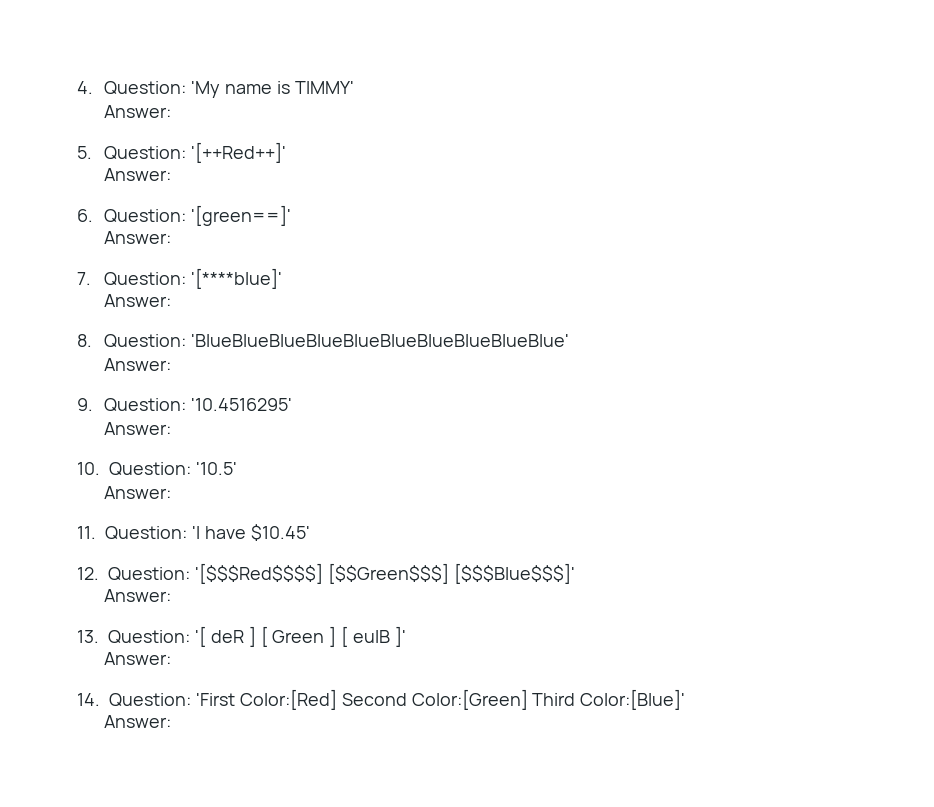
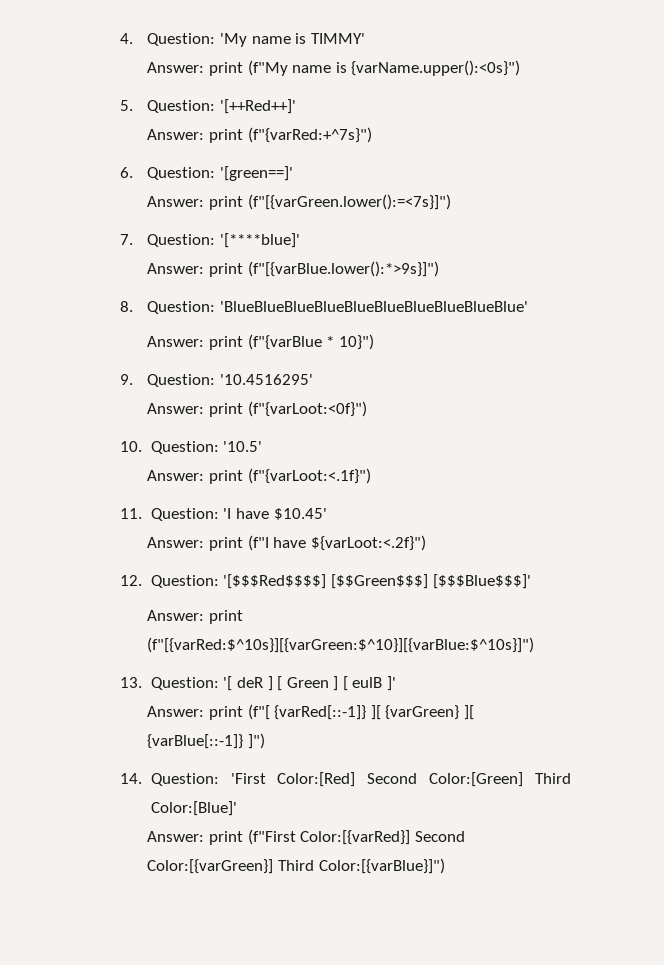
  4. Question: 'My name is TIMMY'
- Answer:
+ Answer: print (f"My name is {varName.upper():<0s}")
  5. Question: '[++Red++]'
- Answer:
+ Answer: print (f"{varRed:+^7s}")
  6. Question: '[green==]'
- Answer:
+ Answer: print (f"[{varGreen.lower():=<7s}]")
  7. Question: '[****blue]'
- Answer:
+ Answer: print (f"[{varBlue.lower():*>9s}]")
  8. Question: 'BlueBlueBlueBlueBlueBlueBlueBlueBlueBlue'
- Answer:
+ Answer: print (f"{varBlue * 10}")
  9. Question: '10.4516295'
- Answer:
+ Answer: print (f"{varLoot:<0f}")
  10. Question: '10.5'
- Answer:
+ Answer: print (f"{varLoot:<.1f}")
+ Answer: print (f"I have ${varLoot:<.2f}")
  12. Question: '[$$$Red$$$$] [$$Green$$$] [$$$Blue$$$]'
- Answer:
+ Answer: print (f"[{varRed:$^10s}][{varGreen:$^10}][{varBlue:$^10s}]")
  13. Question: '[ deR ] [ Green ] [ eulB ]'
- Answer:
+ Answer: print (f"[ {varRed[::-1]} ][ {varGreen} ][ {varBlue[::-1]} ]")
  14. Question: 'First Color:[Red] Second Color:[Green] Third Color:[Blue]'
- Answer:
+ Answer: print (f"First Color:[{varRed}] Second Color:[{varGreen}] Third Color:[{varBlue}]")

